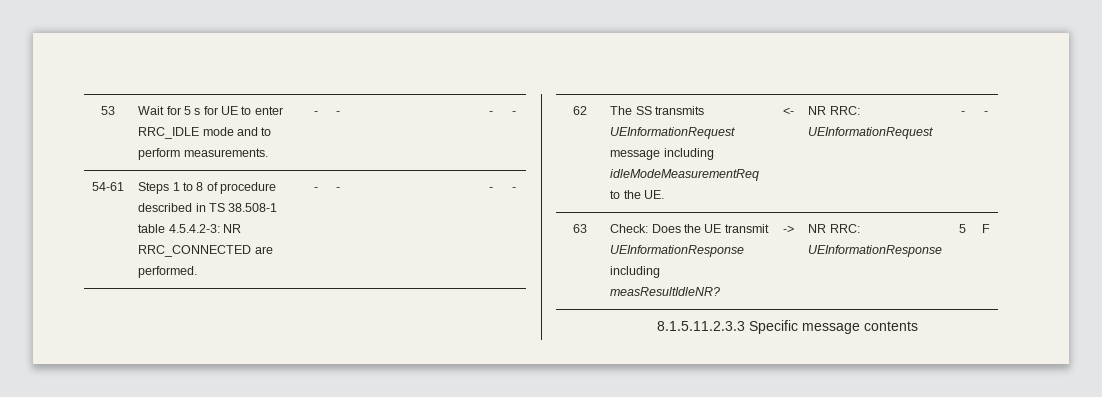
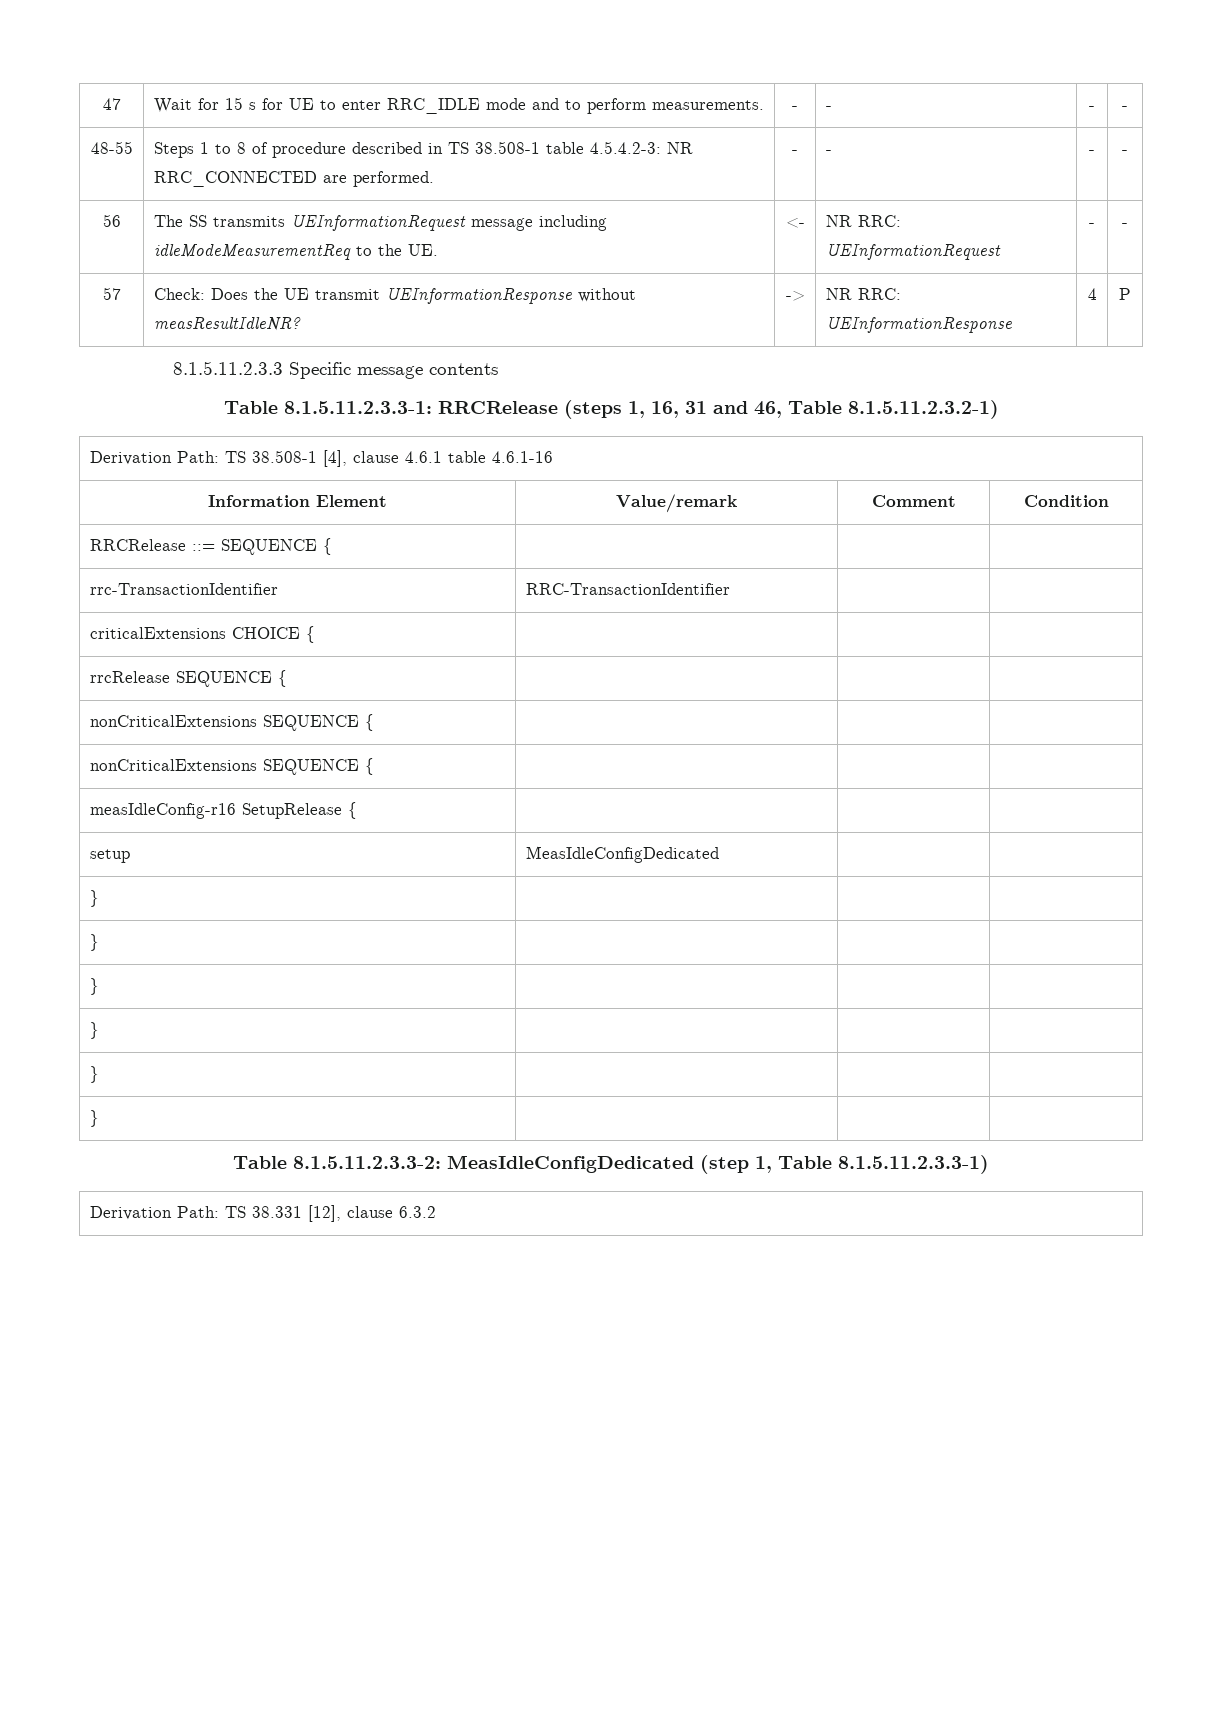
- 53 | Wait for 5 s for UE to enter RRC_IDLE mode and to perform measurements. | - | - | - | -
+ 47 | Wait for 15 s for UE to enter RRC_IDLE mode and to perform measurements. | - | - | - | -
- 54-61 | Steps 1 to 8 of procedure described in TS 38.508-1 table 4.5.4.2-3: NR RRC_CONNECTED are performed. | - | - | - | -
+ 48-55 | Steps 1 to 8 of procedure described in TS 38.508-1 table 4.5.4.2-3: NR RRC_CONNECTED are performed. | - | - | - | -
- 62 | The SS transmits UEInformationRequest message including idleModeMeasurementReq to the UE. | <- | NR RRC: UEInformationRequest | - | -
+ 56 | The SS transmits UEInformationRequest message including idleModeMeasurementReq to the UE. | <- | NR RRC: UEInformationRequest | - | -
- 63 | Check: Does the UE transmit UEInformationResponse including measResultIdleNR? | -> | NR RRC: UEInformationResponse | 5 | F
+ 57 | Check: Does the UE transmit UEInformationResponse without measResultIdleNR? | -> | NR RRC: UEInformationResponse | 4 | P
+ Table 8.1.5.11.2.3.3-1: RRCRelease (steps 1, 16, 31 and 46, Table 8.1.5.11.2.3.2-1)
+ Derivation Path: TS 38.508-1 [4], clause 4.6.1 table 4.6.1-16
+ Information Element | Value/remark | Comment | Condition
+ RRCRelease ::= SEQUENCE { | | |
+ rrc-TransactionIdentifier | RRC-TransactionIdentifier | |
+ criticalExtensions CHOICE { | | |
+ rrcRelease SEQUENCE { | | |
+ nonCriticalExtensions SEQUENCE { | | |
+ nonCriticalExtensions SEQUENCE { | | |
+ measIdleConfig-r16 SetupRelease { | | |
+ setup | MeasIdleConfigDedicated | |
+ } | | |
+ } | | |
+ } | | |
+ } | | |
+ } | | |
+ } | | |
+ Table 8.1.5.11.2.3.3-2: MeasIdleConfigDedicated (step 1, Table 8.1.5.11.2.3.3-1)
+ Derivation Path: TS 38.331 [12], clause 6.3.2

